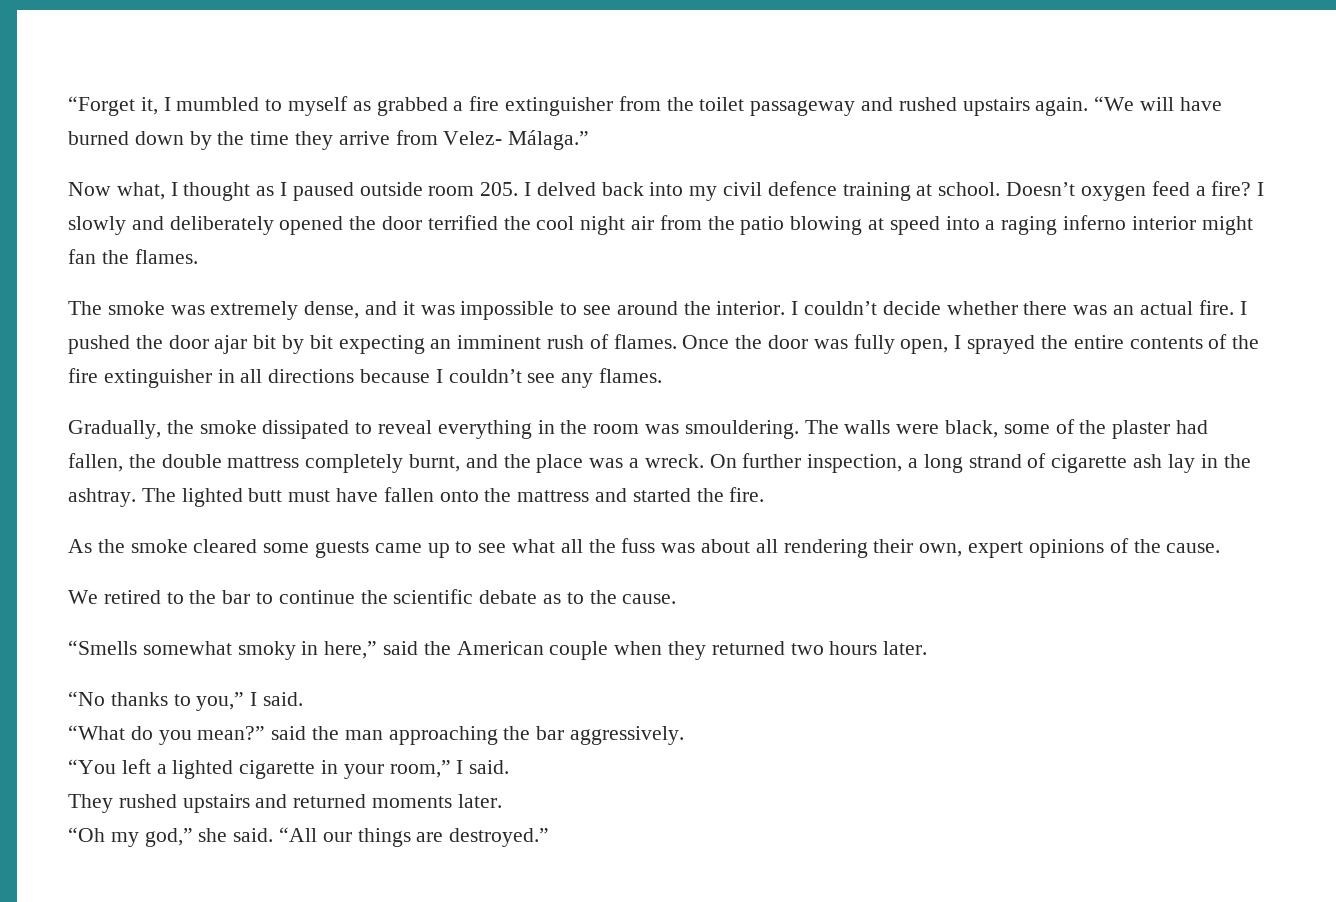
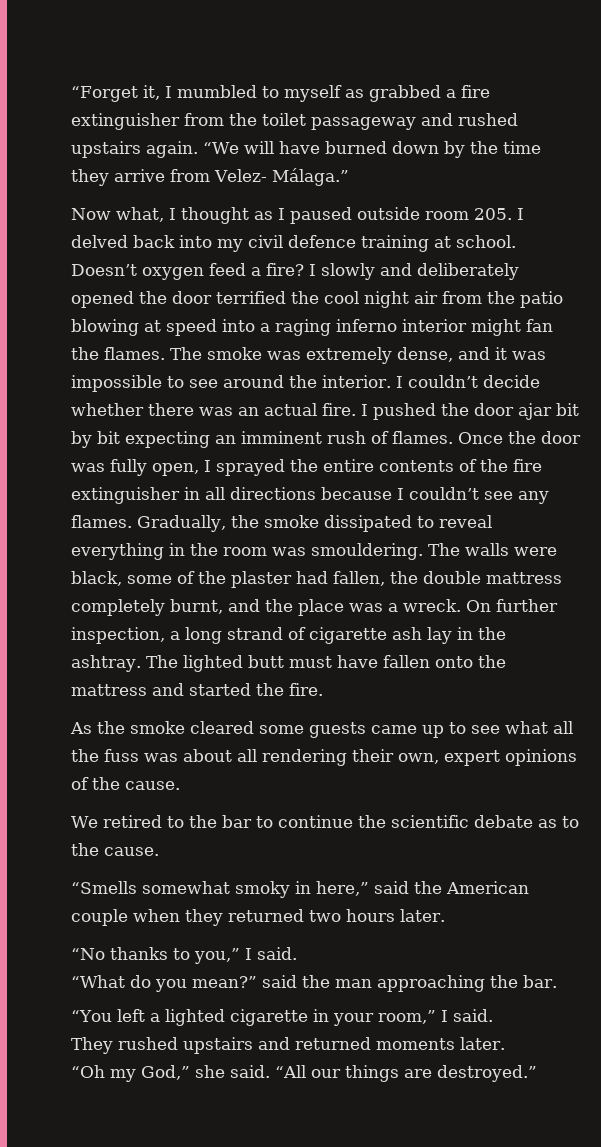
- I slowly and deliberately opened the door terrified the cool night air from the patio blowing at speed into a raging inferno interior might fan the flames.
- The smoke was extremely dense, and it was impossible to see around the interior.
+ I slowly and deliberately opened the door terrified the cool night air from the patio blowing at speed into a raging inferno interior might fan the flames. The smoke was extremely dense, and it was impossible to see around the interior.
- Once the door was fully open, I sprayed the entire contents of the fire extinguisher in all directions because I couldn’t see any flames.
- Gradually, the smoke dissipated to reveal everything in the room was smouldering.
+ Once the door was fully open, I sprayed the entire contents of the fire extinguisher in all directions because I couldn’t see any flames. Gradually, the smoke dissipated to reveal everything in the room was smouldering.
- “What do you mean?” said the man approaching the bar aggressively.
+ “What do you mean?” said the man approaching the bar.
- “Oh my god,” she said.
+ “Oh my God,” she said.

